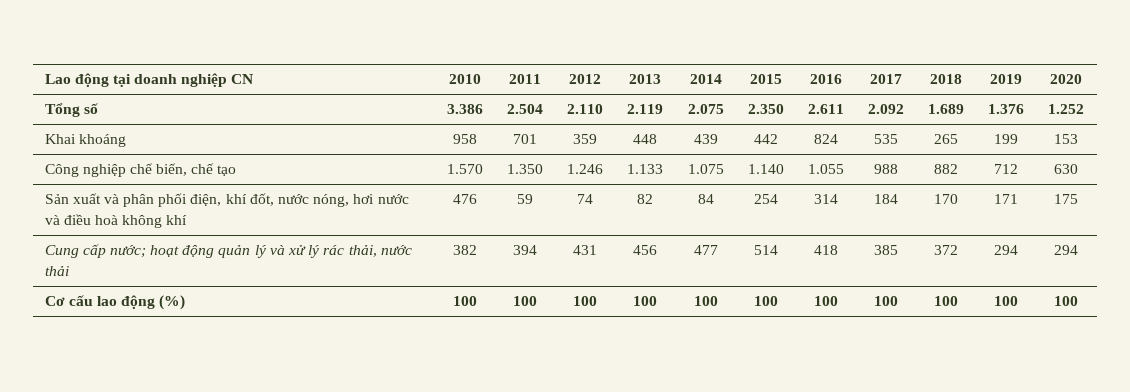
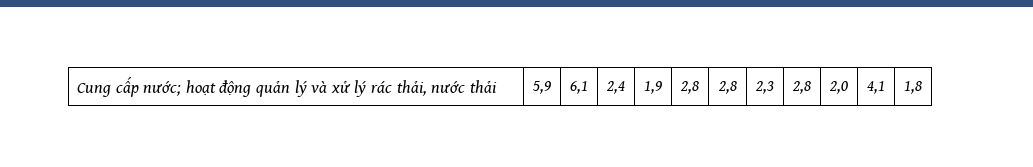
- Lao động tại doanh nghiệp CN | 2010 | 2011 | 2012 | 2013 | 2014 | 2015 | 2016 | 2017 | 2018 | 2019 | 2020
- Tổng số | 3.386 | 2.504 | 2.110 | 2.119 | 2.075 | 2.350 | 2.611 | 2.092 | 1.689 | 1.376 | 1.252
- Khai khoáng | 958 | 701 | 359 | 448 | 439 | 442 | 824 | 535 | 265 | 199 | 153
- Công nghiệp chế biến, chế tạo | 1.570 | 1.350 | 1.246 | 1.133 | 1.075 | 1.140 | 1.055 | 988 | 882 | 712 | 630
- Sản xuất và phân phối điện, khí đốt, nước nóng, hơi nước và điều hoà không khí | 476 | 59 | 74 | 82 | 84 | 254 | 314 | 184 | 170 | 171 | 175
- Cung cấp nước; hoạt động quản lý và xử lý rác thải, nước thải | 382 | 394 | 431 | 456 | 477 | 514 | 418 | 385 | 372 | 294 | 294
- Cơ cấu lao động (%) | 100 | 100 | 100 | 100 | 100 | 100 | 100 | 100 | 100 | 100 | 100
+ Cung cấp nước; hoạt động quản lý và xử lý rác thải, nước thải | 5,9 | 6,1 | 2,4 | 1,9 | 2,8 | 2,8 | 2,3 | 2,8 | 2,0 | 4,1 | 1,8

